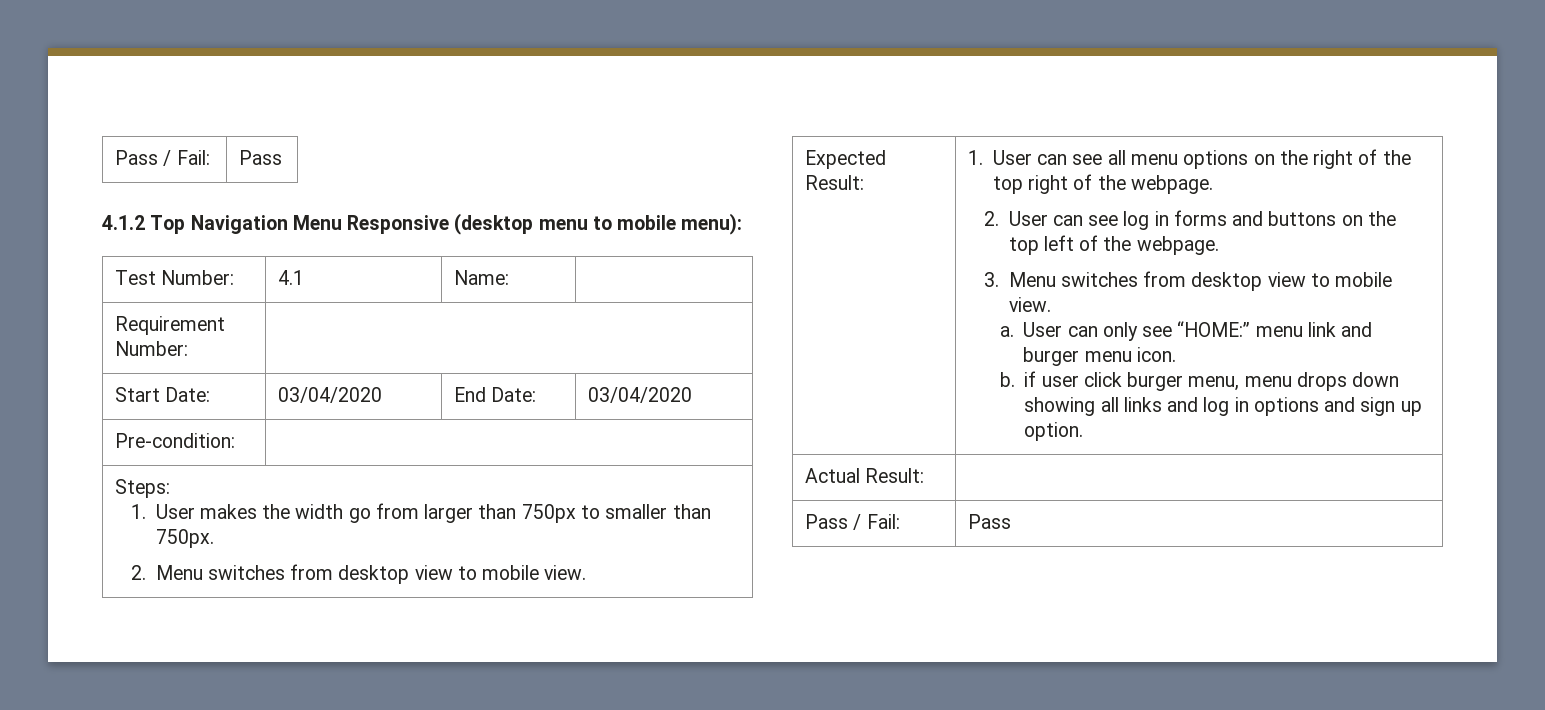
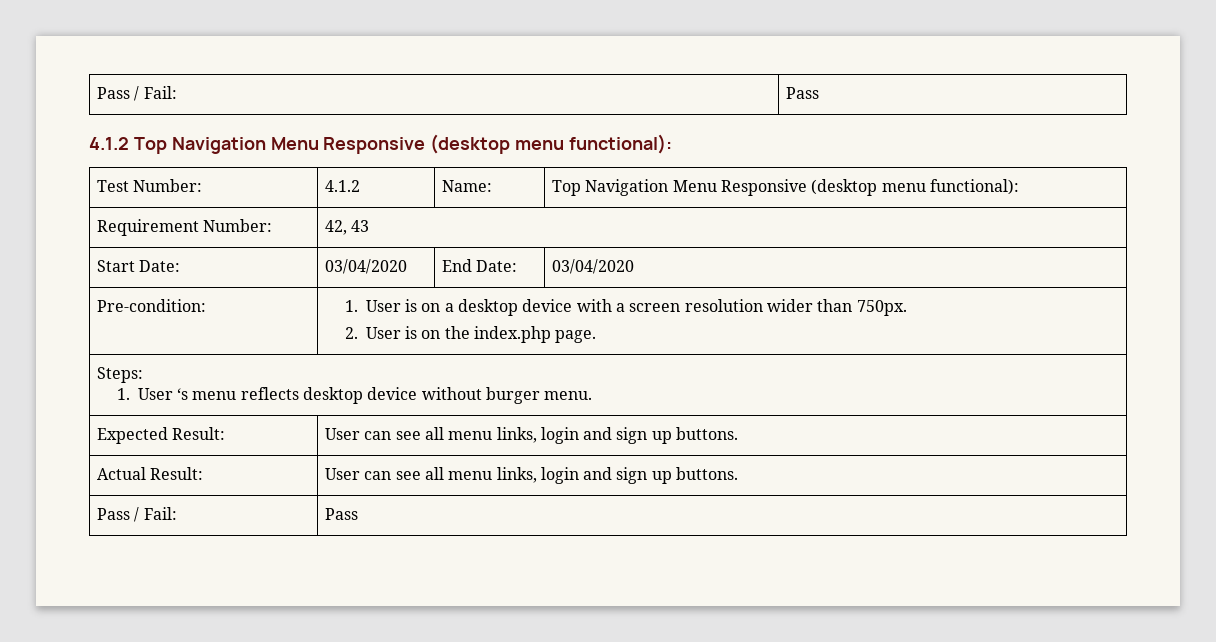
- 4.1.2 Top Navigation Menu Responsive (desktop menu to mobile menu):
+ 4.1.2 Top Navigation Menu Responsive (desktop menu functional):
- Test Number: | 4.1 | Name: |
+ Test Number: | 4.1.2 | Name: | Top Navigation Menu Responsive (desktop menu functional):
- Requirement Number: |
+ Requirement Number: | 42, 43
- Pre-condition: |
+ Pre-condition: | 1. User is on a desktop device with a screen resolution wider than 750px.
+ 2. User is on the index.php page.
  Steps:
- 1. User makes the width go from larger than 750px to smaller than 750px.
- 2. Menu switches from desktop view to mobile view.
+ 1. User ‘s menu reflects desktop device without burger menu.
- Expected Result: | 1. User can see all menu options on the right of the top right of the webpage.
- 2. User can see log in forms and buttons on the top left of the webpage.
- 3. Menu switches from desktop view to mobile view.
- a. User can only see “HOME:” menu link and burger menu icon.
- b. if user click burger menu, menu drops down showing all links and log in options and sign up option.
+ Expected Result: | User can see all menu links, login and sign up buttons.
- Actual Result: |
+ Actual Result: | User can see all menu links, login and sign up buttons.

